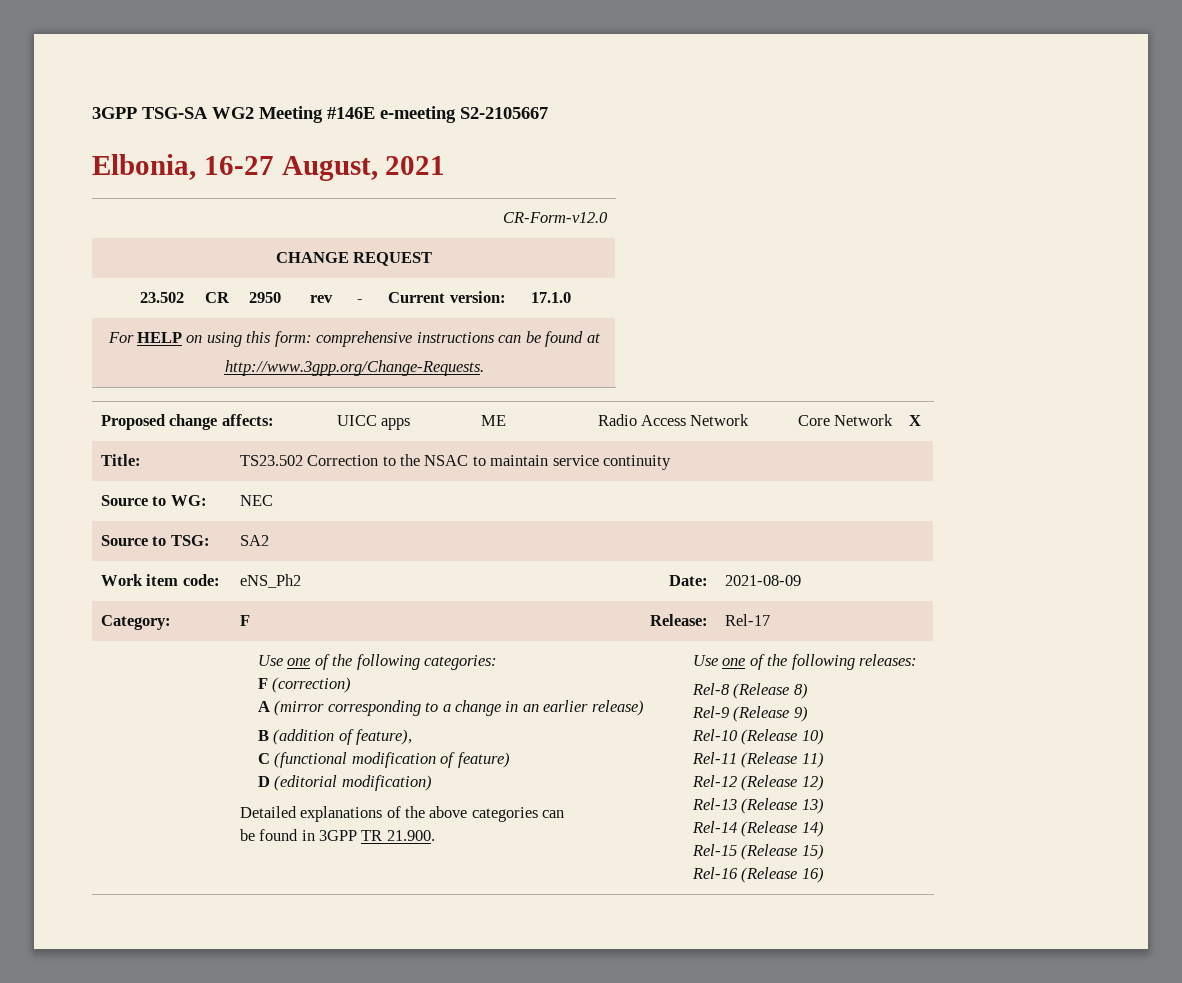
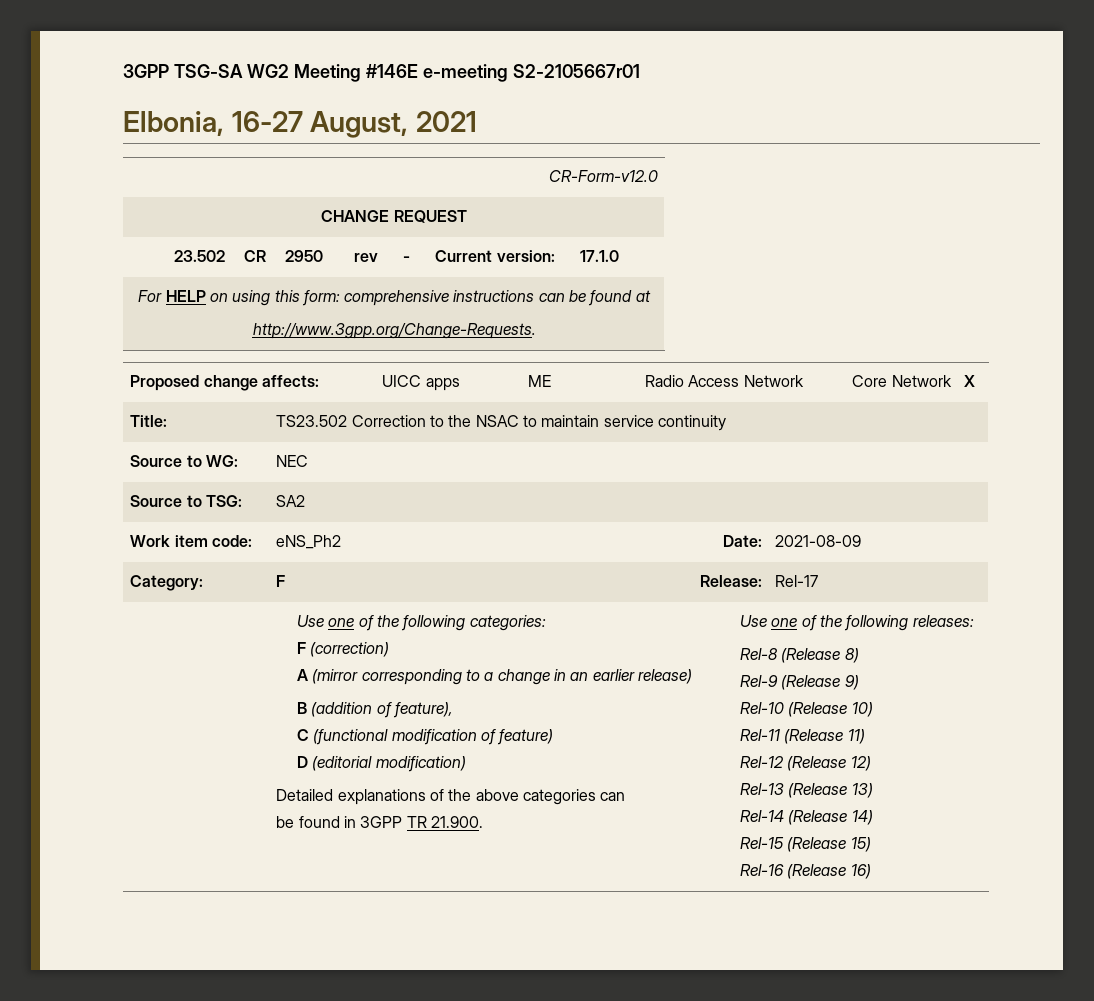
- 3GPP TSG-SA WG2 Meeting #146E e-meeting S2-2105667
+ 3GPP TSG-SA WG2 Meeting #146E e-meeting S2-2105667r01

